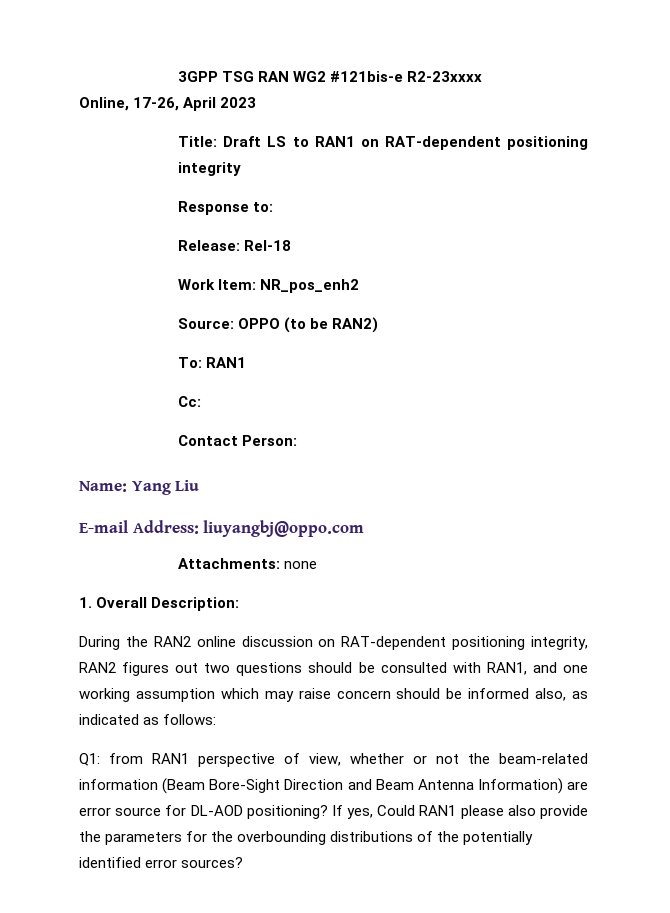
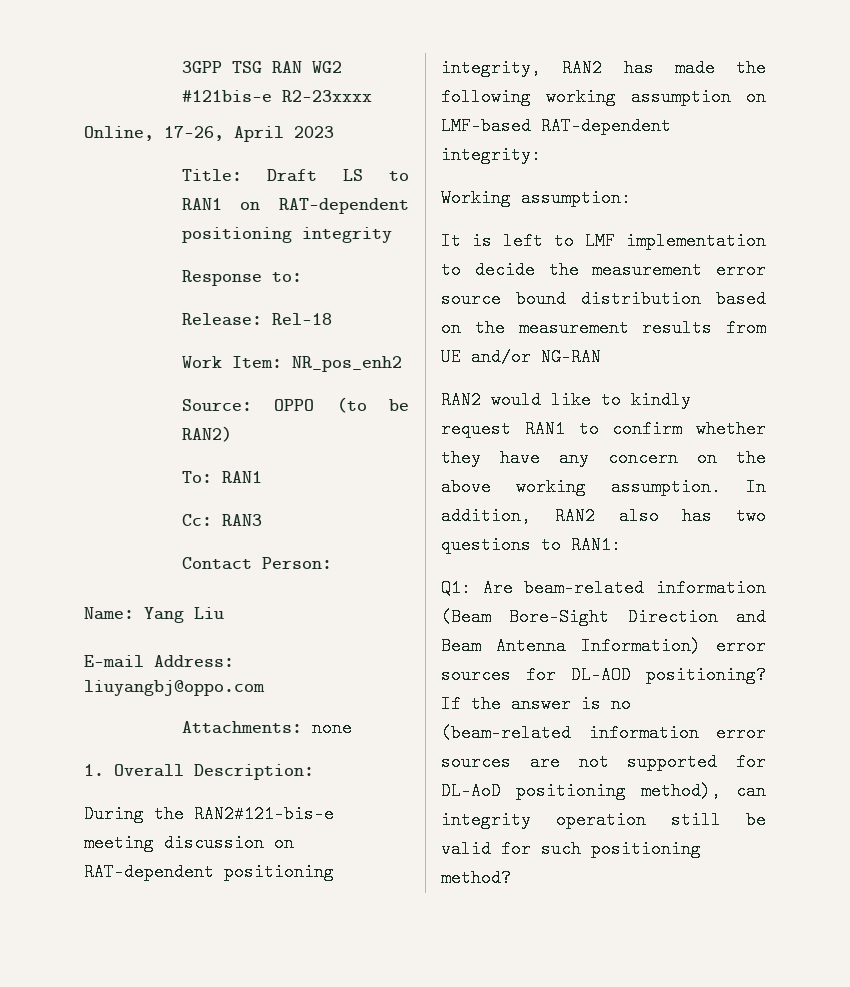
- Cc:
+ Cc: RAN3
- During the RAN2 online discussion on RAT-dependent positioning integrity, RAN2 figures out two questions should be consulted with RAN1, and one working assumption which may raise concern should be informed also, as indicated as follows:
- Q1: from RAN1 perspective of view, whether or not the beam-related information (Beam Bore-Sight Direction and Beam Antenna Information) are error source for DL-AOD positioning?
+ During the RAN2#121-bis-e meeting discussion on RAT-dependent positioning integrity, RAN2 has made the following working assumption on LMF-based RAT-dependent integrity:
+ Working assumption:
+ It is left to LMF implementation to decide the measurement error source bound distribution based on the measurement results from UE and/or NG-RAN
+ RAN2 would like to kindly request RAN1 to confirm whether they have any concern on the above working assumption. In addition, RAN2 also has two questions to RAN1:
+ Q1: Are beam-related information (Beam Bore-Sight Direction and Beam Antenna Information) error sources for DL-AOD positioning?
- If yes, Could RAN1 please also provide the parameters for the overbounding distributions of the potentially identified error sources?
+ If the answer is no (beam-related information error sources are not supported for DL-AoD positioning method), can integrity operation still be valid for such positioning method?

